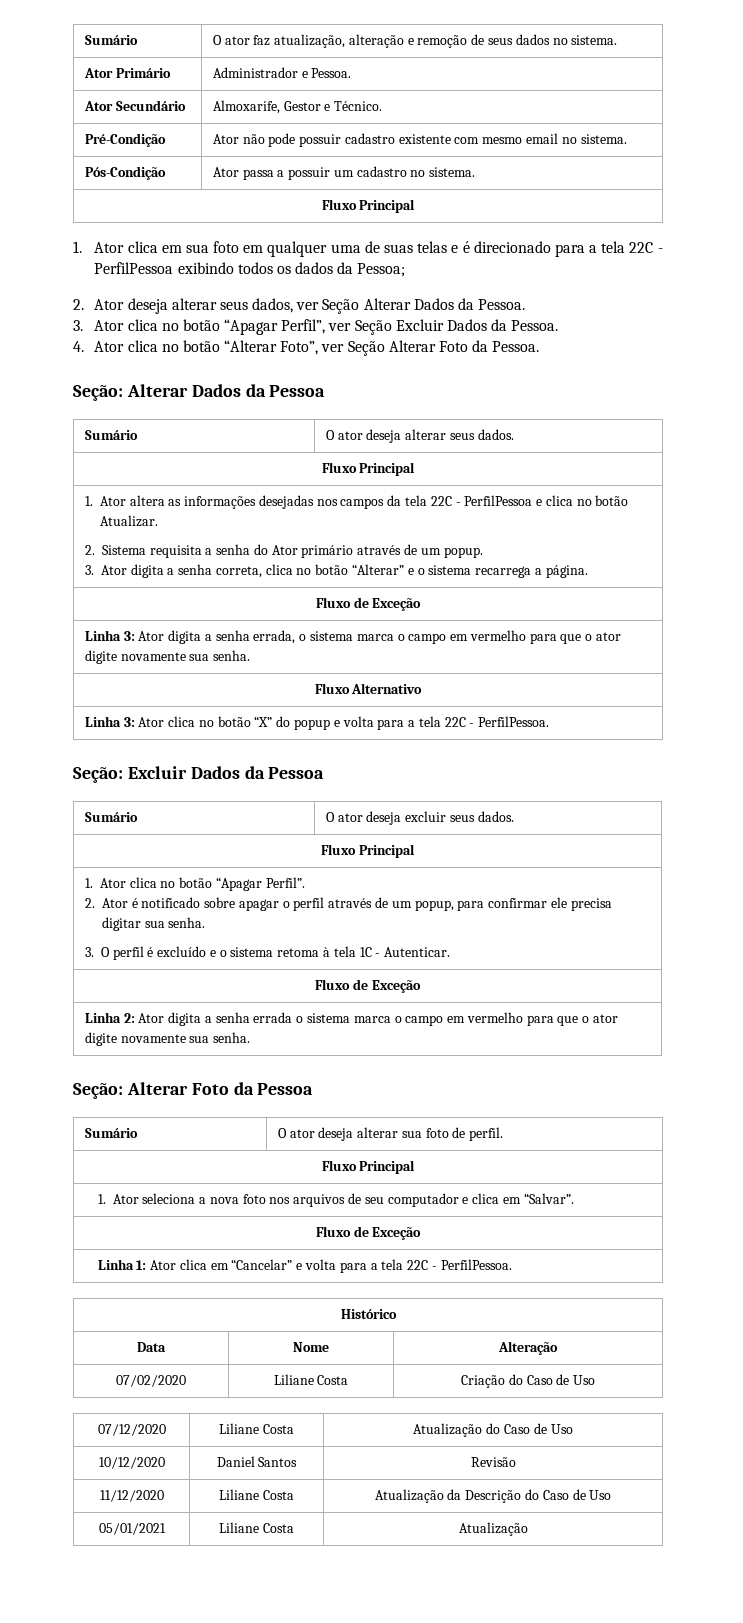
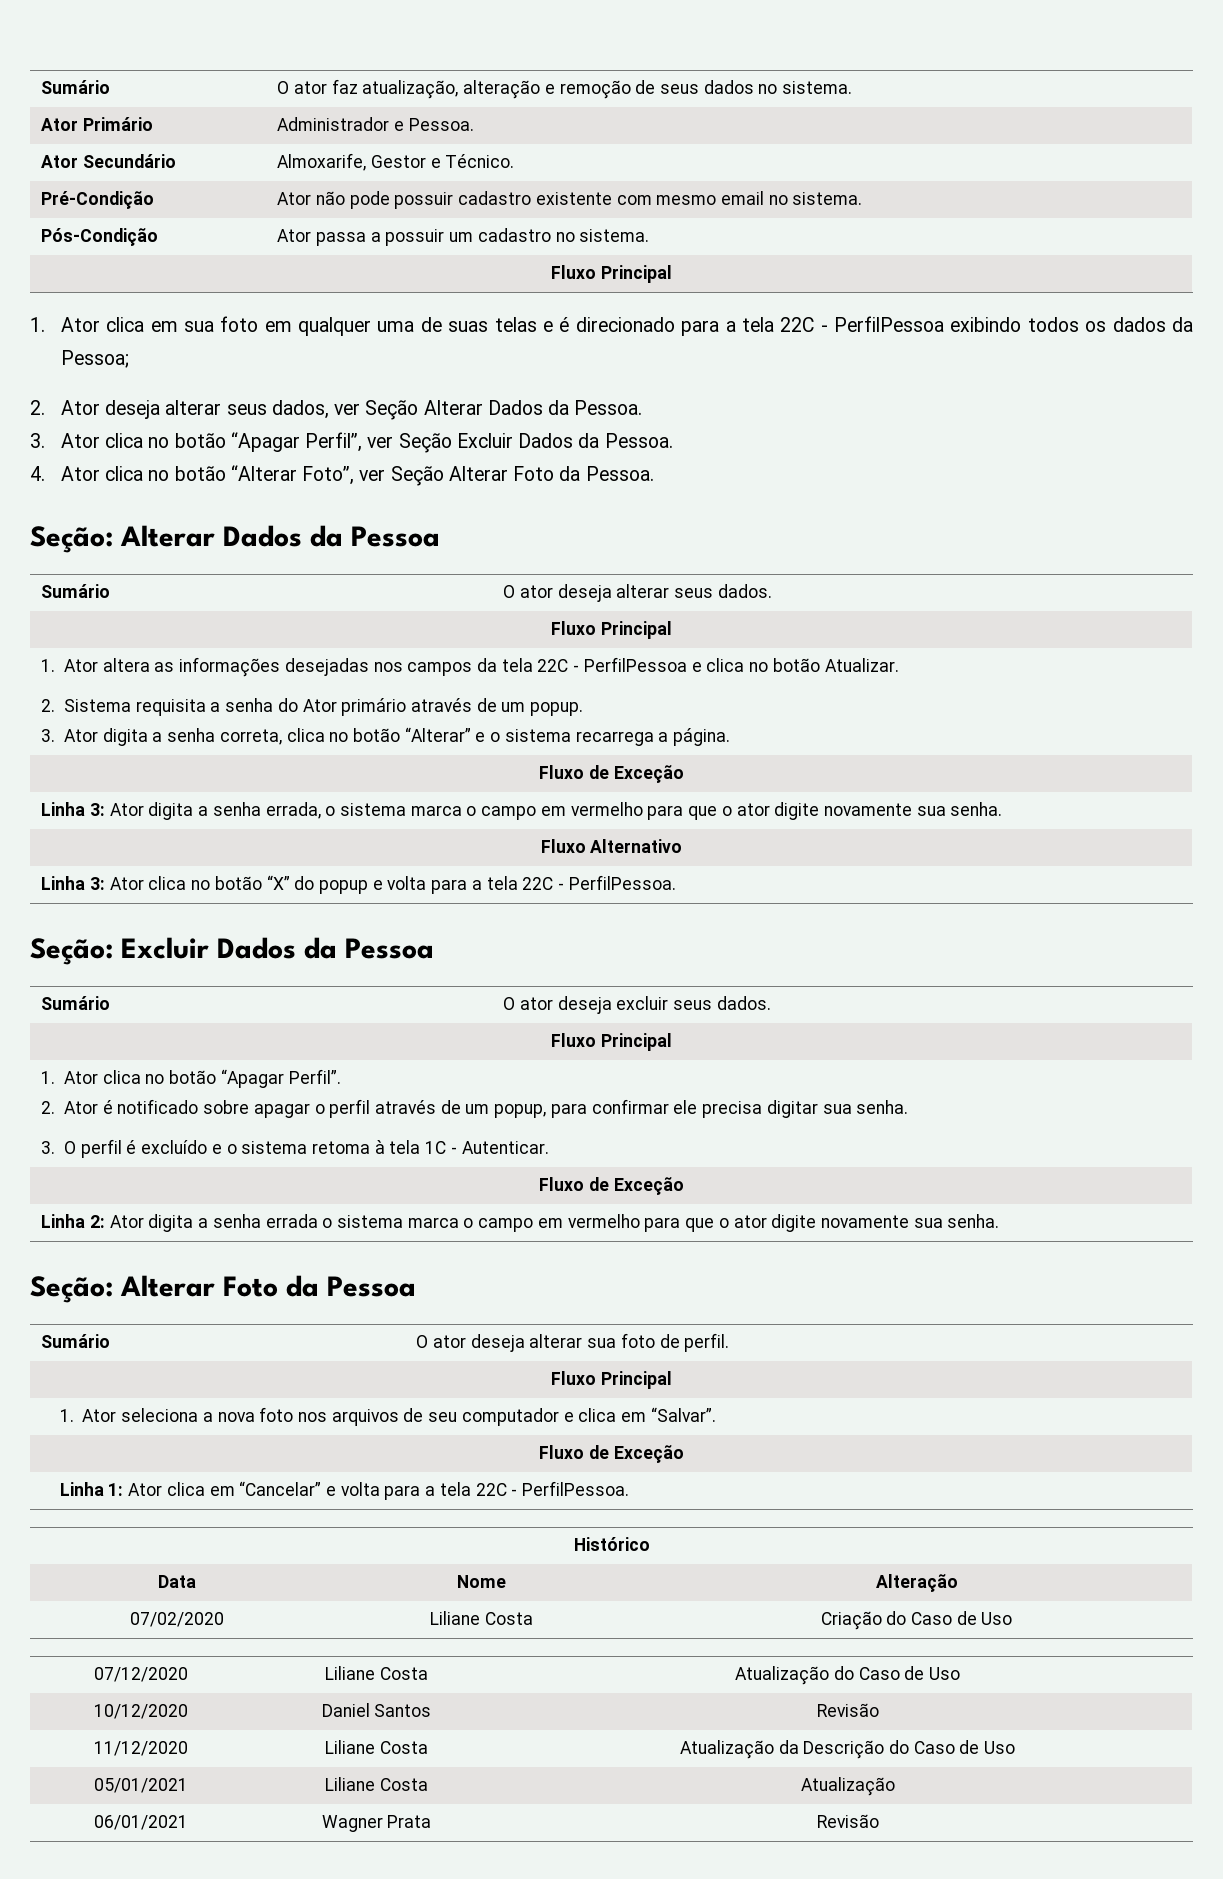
+ 06/01/2021 | Wagner Prata | Revisão

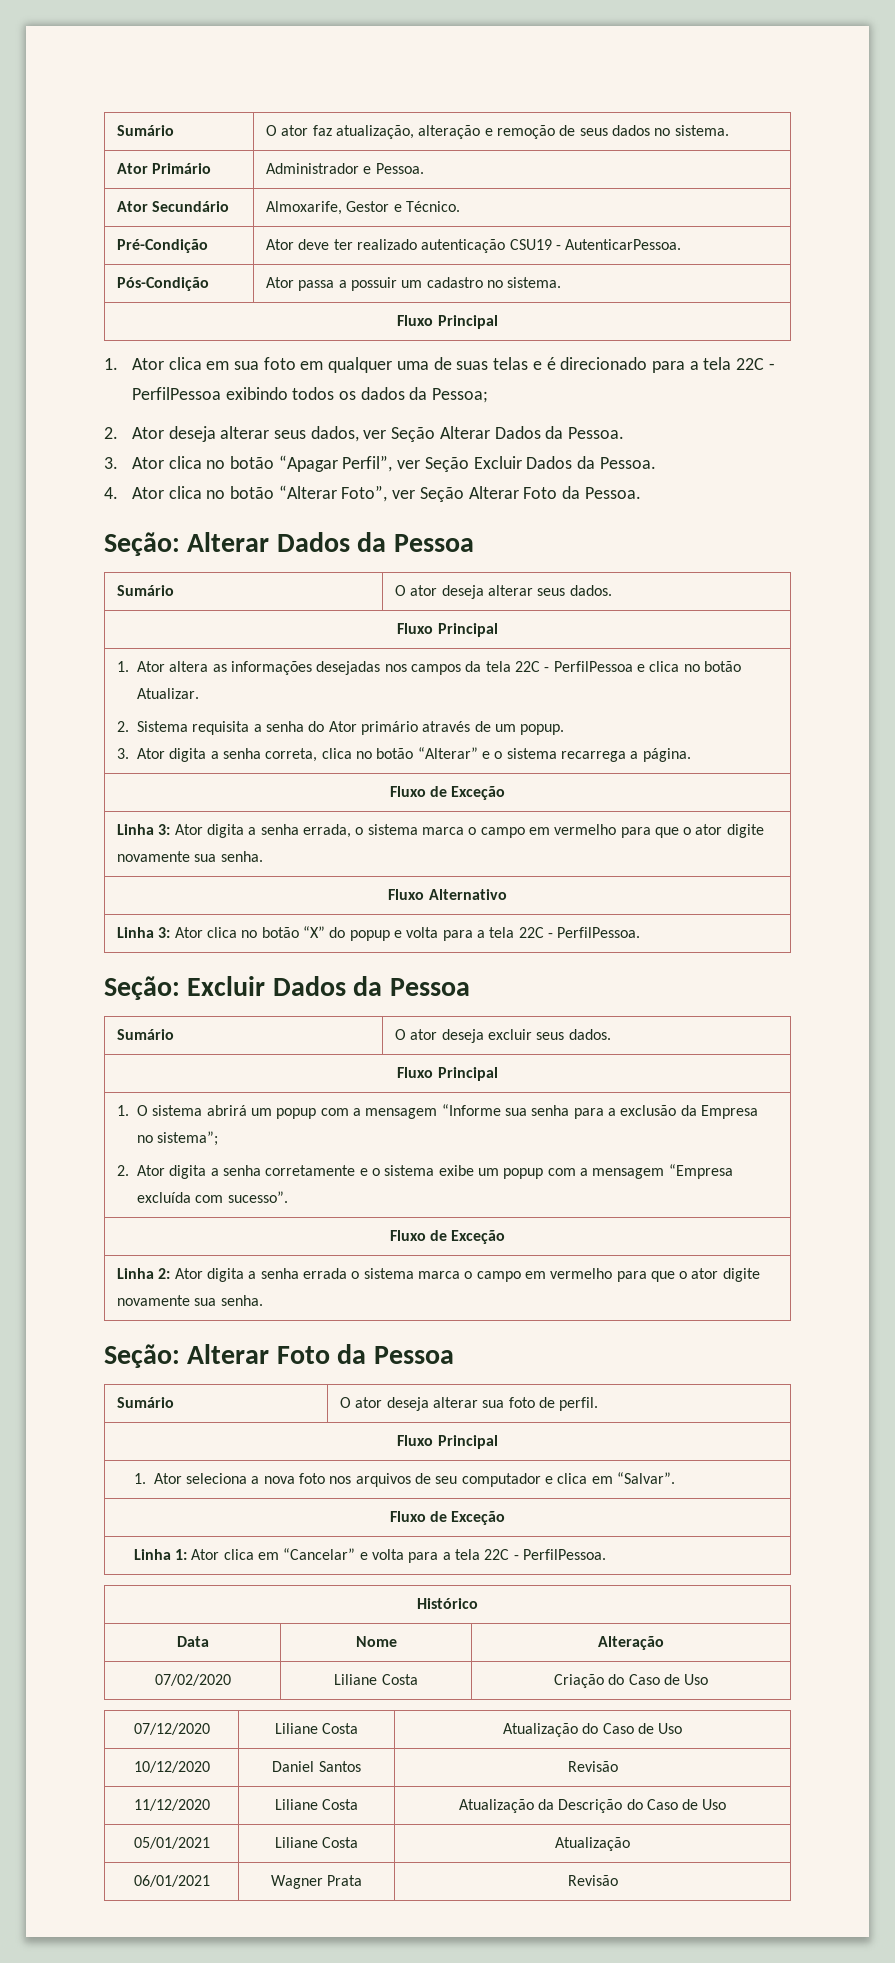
- Pré-Condição | Ator não pode possuir cadastro existente com mesmo email no sistema.
+ Pré-Condição | Ator deve ter realizado autenticação CSU19 - AutenticarPessoa.
- 1. Ator clica no botão “Apagar Perfil”.
- 2. Ator é notificado sobre apagar o perfil através de um popup, para confirmar ele precisa digitar sua senha.
- 3. O perfil é excluído e o sistema retoma à tela 1C - Autenticar.
+ 1. O sistema abrirá um popup com a mensagem “Informe sua senha para a exclusão da Empresa no sistema”;
+ 2. Ator digita a senha corretamente e o sistema exibe um popup com a mensagem “Empresa excluída com sucesso”.

